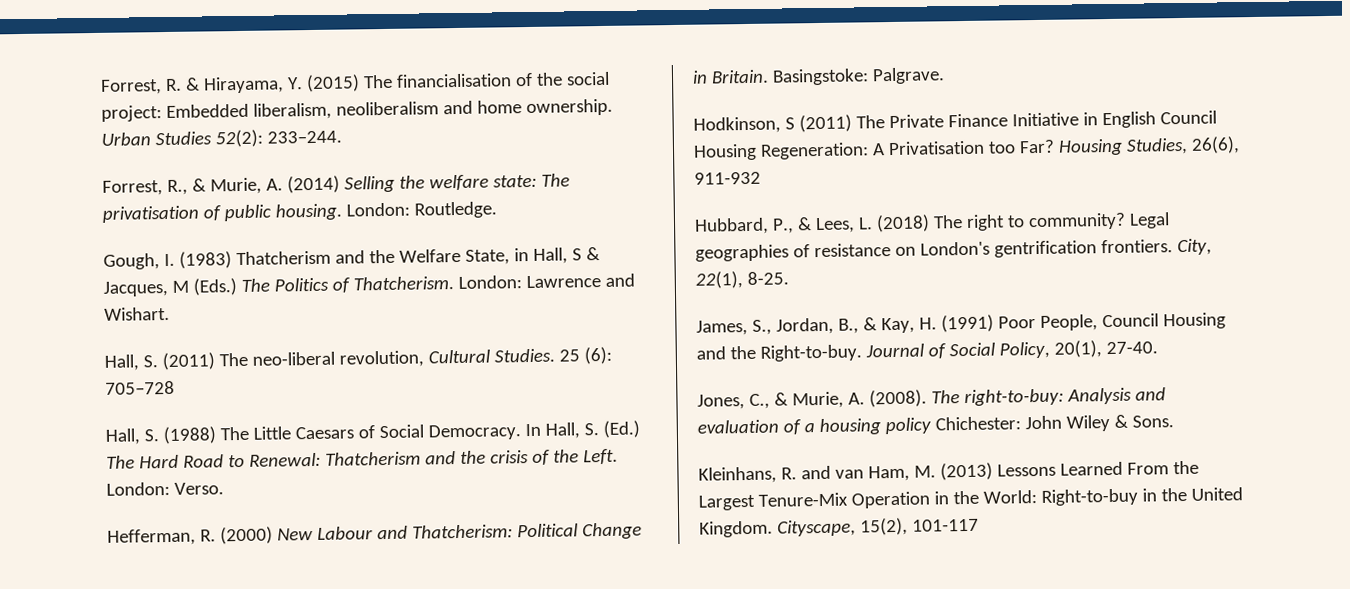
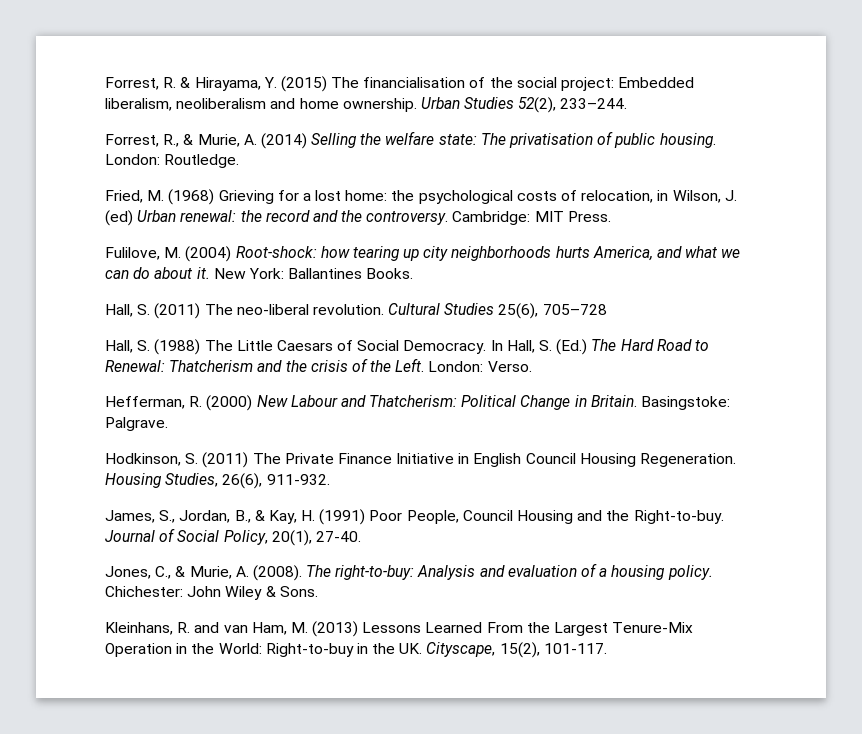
- Urban Studies 52(2): 233–244.
+ Urban Studies 52(2), 233–244.
- Gough, I. (1983) Thatcherism and the Welfare State, in Hall, S & Jacques, M (Eds.) The Politics of Thatcherism. London: Lawrence and Wishart.
+ Fried, M. (1968) Grieving for a lost home: the psychological costs of relocation, in Wilson, J. (ed) Urban renewal: the record and the controversy. Cambridge: MIT Press.
+ Fulilove, M. (2004) Root-shock: how tearing up city neighborhoods hurts America, and what we can do about it. New York: Ballantines Books.
- Hall, S. (2011) The neo-liberal revolution, Cultural Studies. 25 (6): 705–728
+ Hall, S. (2011) The neo-liberal revolution. Cultural Studies 25(6), 705–728
- Hodkinson, S (2011) The Private Finance Initiative in English Council Housing Regeneration: A Privatisation too Far? Housing Studies, 26(6), 911-932
- Hubbard, P., & Lees, L. (2018) The right to community? Legal geographies of resistance on London's gentrification frontiers. City, 22(1), 8-25.
+ Hodkinson, S. (2011) The Private Finance Initiative in English Council Housing Regeneration. Housing Studies, 26(6), 911-932.
- The right-to-buy: Analysis and evaluation of a housing policy Chichester: John Wiley & Sons.
+ The right-to-buy: Analysis and evaluation of a housing policy. Chichester: John Wiley & Sons.
- Kleinhans, R. and van Ham, M. (2013) Lessons Learned From the Largest Tenure-Mix Operation in the World: Right-to-buy in the United Kingdom. Cityscape, 15(2), 101-117
+ Kleinhans, R. and van Ham, M. (2013) Lessons Learned From the Largest Tenure-Mix Operation in the World: Right-to-buy in the UK. Cityscape, 15(2), 101-117.

